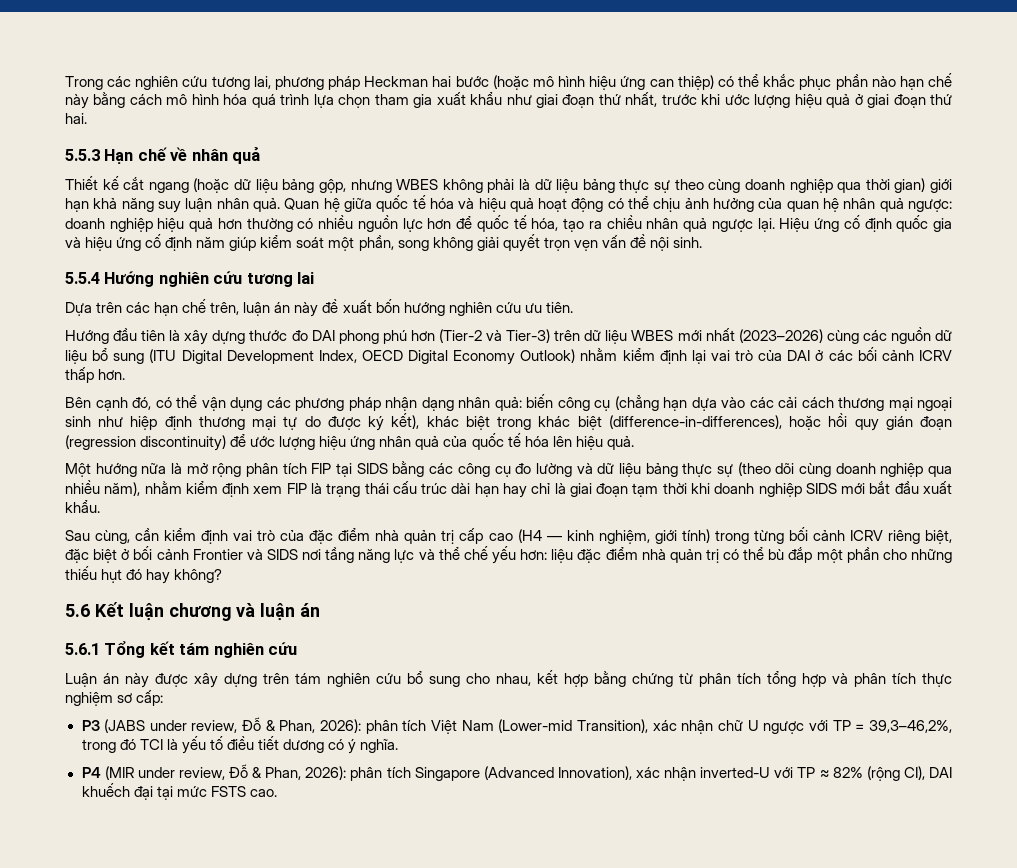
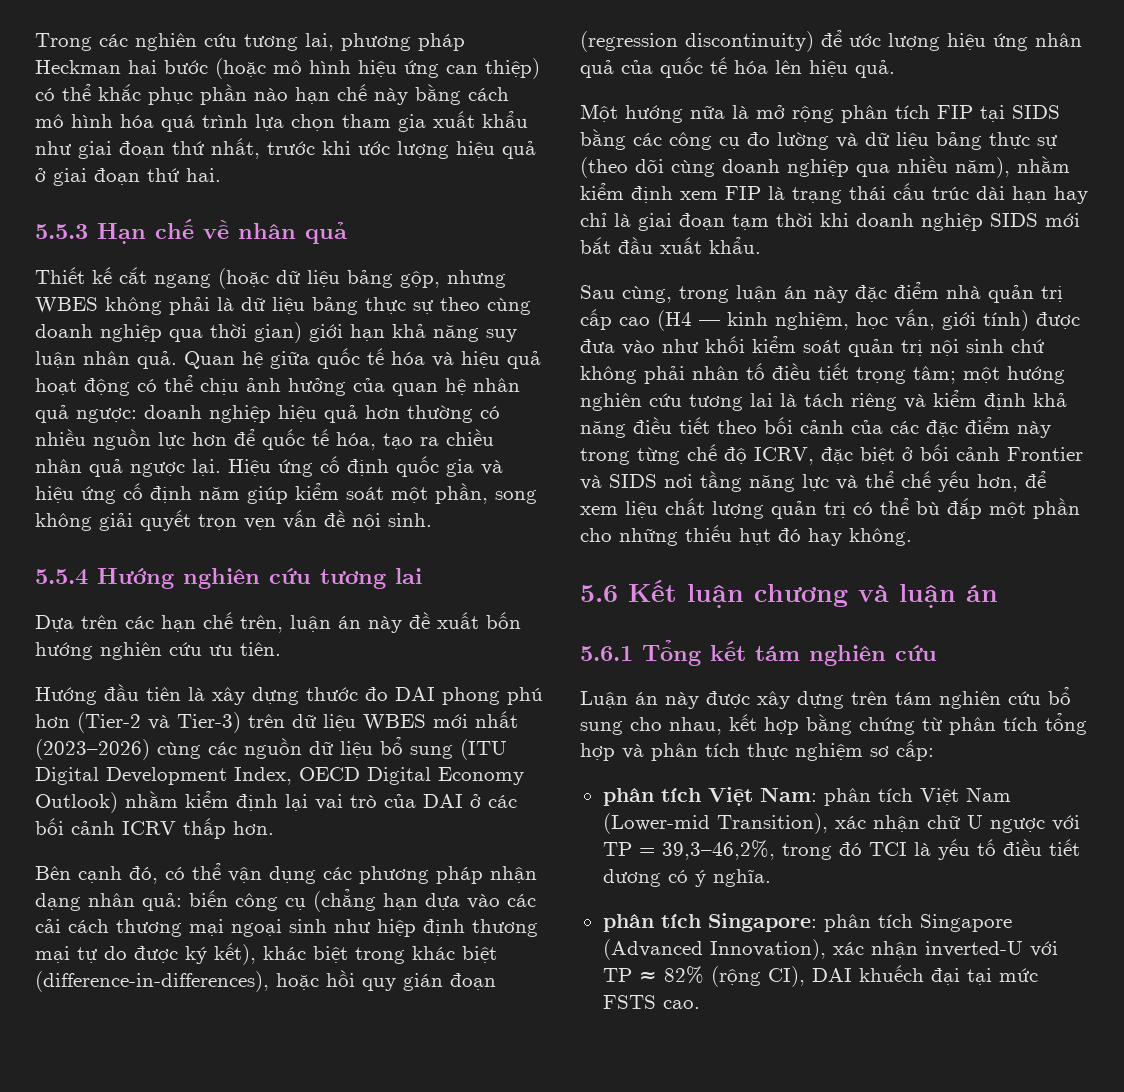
- Sau cùng, cần kiểm định vai trò của đặc điểm nhà quản trị cấp cao (H4 — kinh nghiệm, giới tính) trong từng bối cảnh ICRV riêng biệt, đặc biệt ở bối cảnh Frontier và SIDS nơi tầng năng lực và thể chế yếu hơn: liệu đặc điểm nhà quản trị có thể bù đắp một phần cho những thiếu hụt đó hay không?
+ Sau cùng, trong luận án này đặc điểm nhà quản trị cấp cao (H4 — kinh nghiệm, học vấn, giới tính) được đưa vào như khối kiểm soát quản trị nội sinh chứ không phải nhân tố điều tiết trọng tâm; một hướng nghiên cứu tương lai là tách riêng và kiểm định khả năng điều tiết theo bối cảnh của các đặc điểm này trong từng chế độ ICRV, đặc biệt ở bối cảnh Frontier và SIDS nơi tầng năng lực và thể chế yếu hơn, để xem liệu chất lượng quản trị có thể bù đắp một phần cho những thiếu hụt đó hay không.
- P3 (JABS under review, Đỗ & Phan, 2026): phân tích Việt Nam (Lower-mid Transition), xác nhận chữ U ngược với TP = 39,3–46,2%, trong đó TCI là yếu tố điều tiết dương có ý nghĩa.
+ phân tích Việt Nam: phân tích Việt Nam (Lower-mid Transition), xác nhận chữ U ngược với TP = 39,3–46,2%, trong đó TCI là yếu tố điều tiết dương có ý nghĩa.
- P4 (MIR under review, Đỗ & Phan, 2026): phân tích Singapore (Advanced Innovation), xác nhận inverted-U với TP ≈ 82% (rộng CI), DAI khuếch đại tại mức FSTS cao.
+ phân tích Singapore: phân tích Singapore (Advanced Innovation), xác nhận inverted-U với TP ≈ 82% (rộng CI), DAI khuếch đại tại mức FSTS cao.

